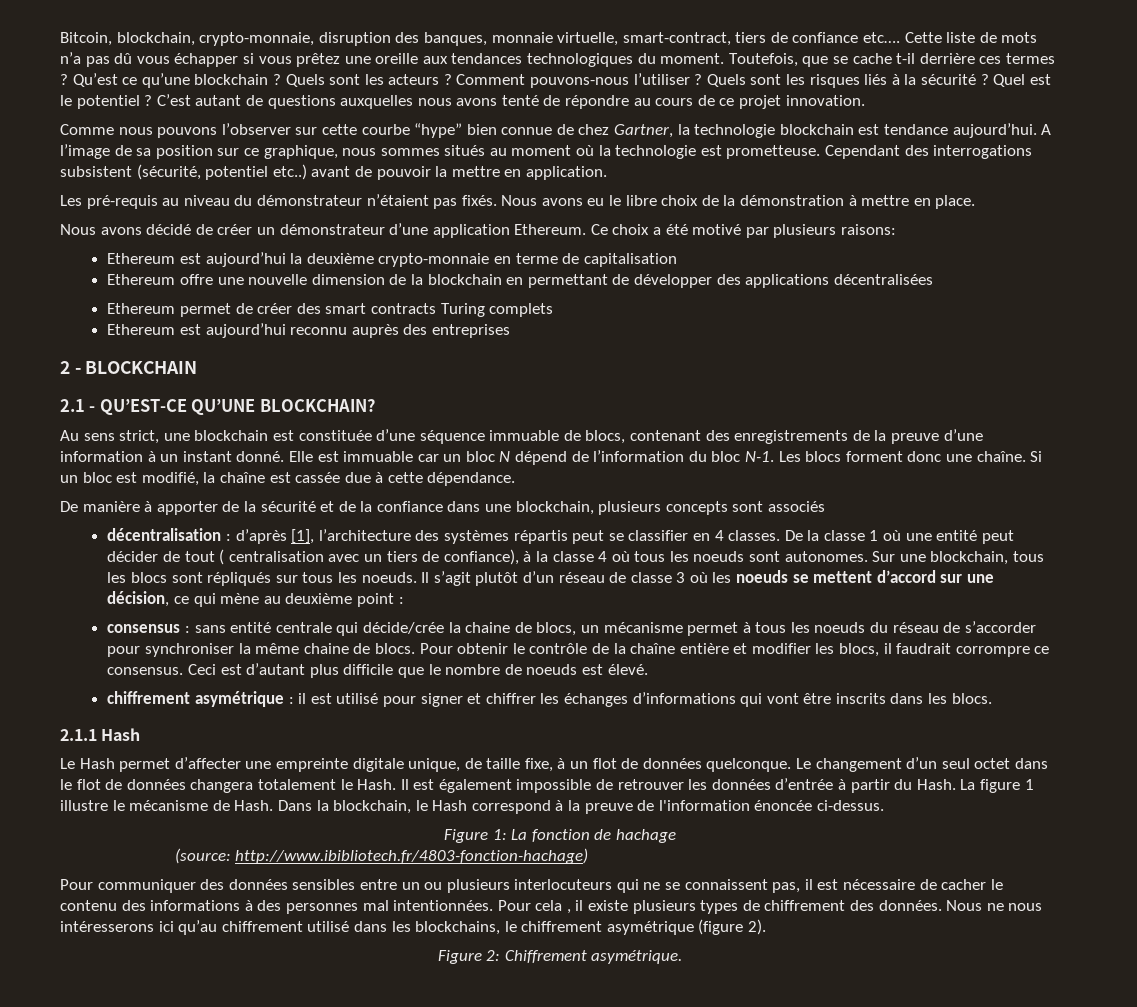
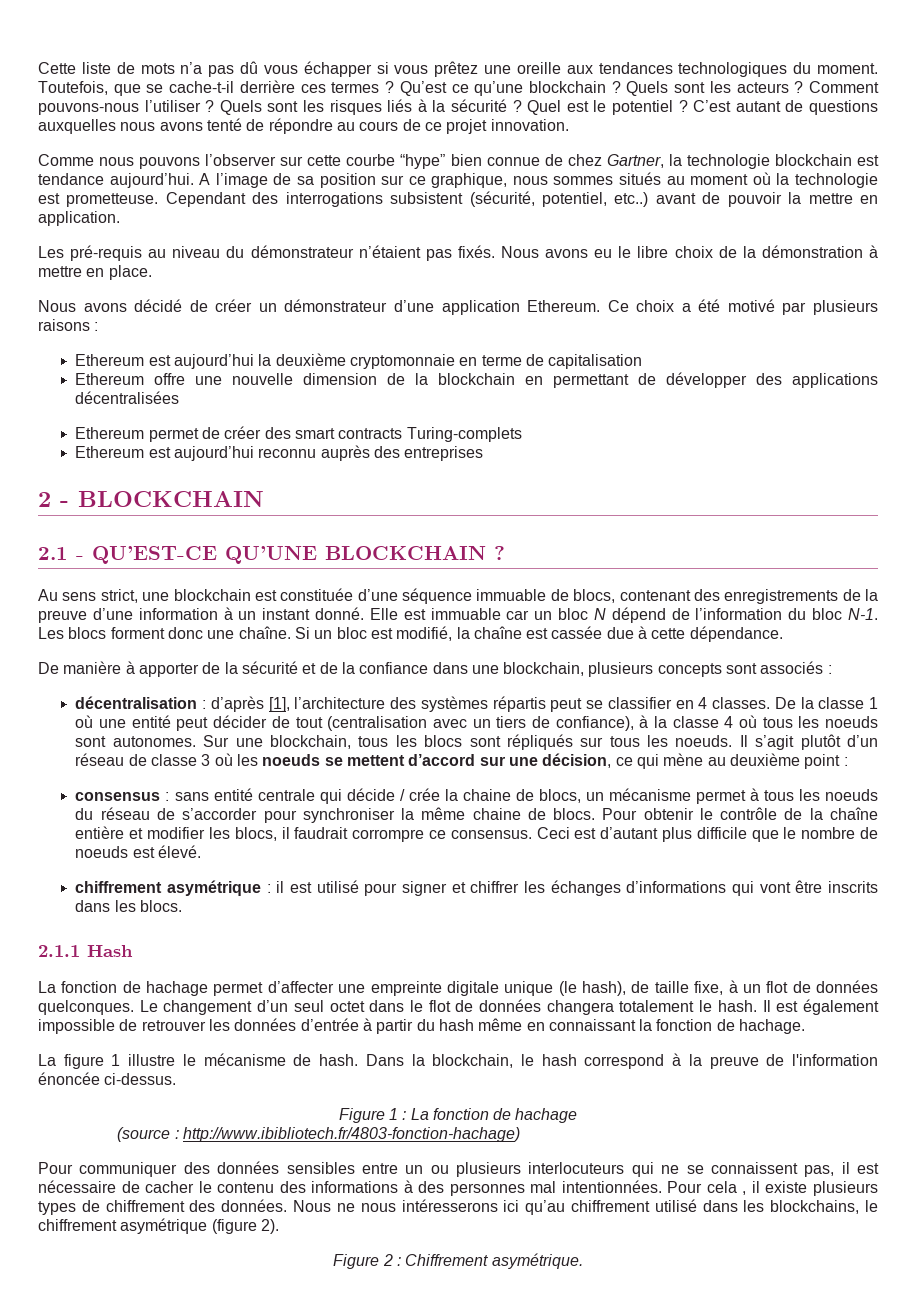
- Bitcoin, blockchain, crypto-monnaie, disruption des banques, monnaie virtuelle, smart-contract, tiers de confiance etc….
- Toutefois, que se cache t-il derrière ces termes ?
+ Toutefois, que se cache-t-il derrière ces termes ?
- Cependant des interrogations subsistent (sécurité, potentiel etc..) avant de pouvoir la mettre en application.
+ Cependant des interrogations subsistent (sécurité, potentiel, etc..) avant de pouvoir la mettre en application.
- Ce choix a été motivé par plusieurs raisons:
+ Ce choix a été motivé par plusieurs raisons :
- Ethereum est aujourd’hui la deuxième crypto-monnaie en terme de capitalisation
+ Ethereum est aujourd’hui la deuxième cryptomonnaie en terme de capitalisation
- Ethereum permet de créer des smart contracts Turing complets
+ Ethereum permet de créer des smart contracts Turing-complets
- 2.1 - QU’EST-CE QU’UNE BLOCKCHAIN?
+ 2.1 - QU’EST-CE QU’UNE BLOCKCHAIN ?
- De manière à apporter de la sécurité et de la confiance dans une blockchain, plusieurs concepts sont associés
+ De manière à apporter de la sécurité et de la confiance dans une blockchain, plusieurs concepts sont associés :
- De la classe 1 où une entité peut décider de tout ( centralisation avec un tiers de confiance), à la classe 4 où tous les noeuds sont autonomes.
+ De la classe 1 où une entité peut décider de tout (centralisation avec un tiers de confiance), à la classe 4 où tous les noeuds sont autonomes.
- consensus : sans entité centrale qui décide/crée la chaine de blocs, un mécanisme permet à tous les noeuds du réseau de s’accorder pour synchroniser la même chaine de blocs.
+ consensus : sans entité centrale qui décide / crée la chaine de blocs, un mécanisme permet à tous les noeuds du réseau de s’accorder pour synchroniser la même chaine de blocs.
- Le Hash permet d’affecter une empreinte digitale unique, de taille fixe, à un flot de données quelconque.
+ La fonction de hachage permet d’affecter une empreinte digitale unique (le hash), de taille fixe, à un flot de données quelconques.
- Le changement d’un seul octet dans le flot de données changera totalement le Hash.
+ Le changement d’un seul octet dans le flot de données changera totalement le hash.
- Il est également impossible de retrouver les données d’entrée à partir du Hash. La figure 1 illustre le mécanisme de Hash.
+ Il est également impossible de retrouver les données d’entrée à partir du hash même en connaissant la fonction de hachage.
+ La figure 1 illustre le mécanisme de hash.
- Dans la blockchain, le Hash correspond à la preuve de l'information énoncée ci-dessus.
+ Dans la blockchain, le hash correspond à la preuve de l'information énoncée ci-dessus.
- Figure 1: La fonction de hachage
+ Figure 1 : La fonction de hachage
- (source: http://www.ibibliotech.fr/4803-fonction-hachage)
+ (source : http://www.ibibliotech.fr/4803-fonction-hachage)
- Figure 2: Chiffrement asymétrique.
+ Figure 2 : Chiffrement asymétrique.

